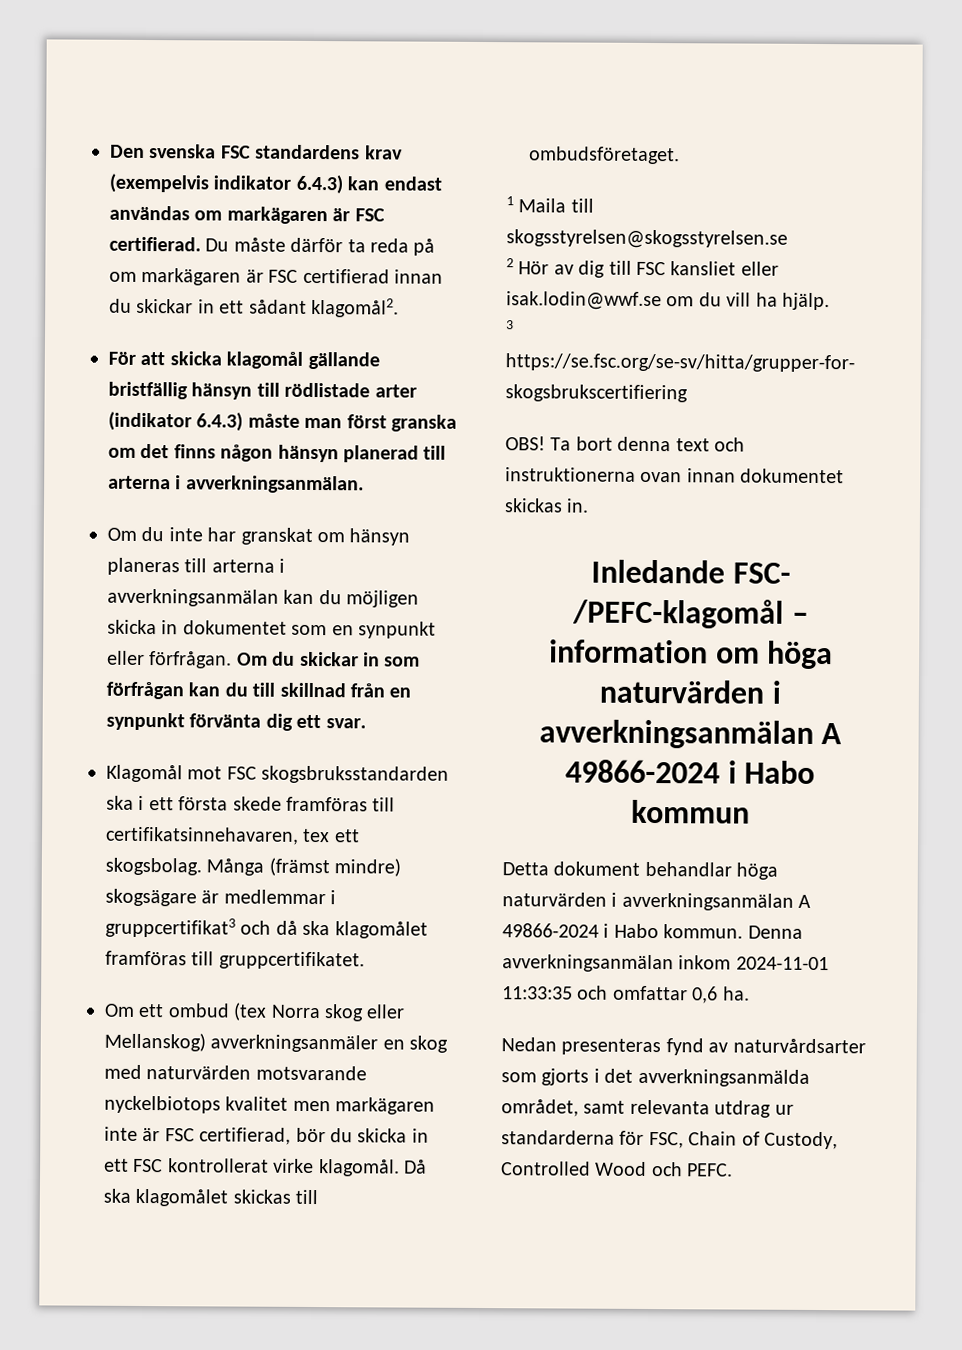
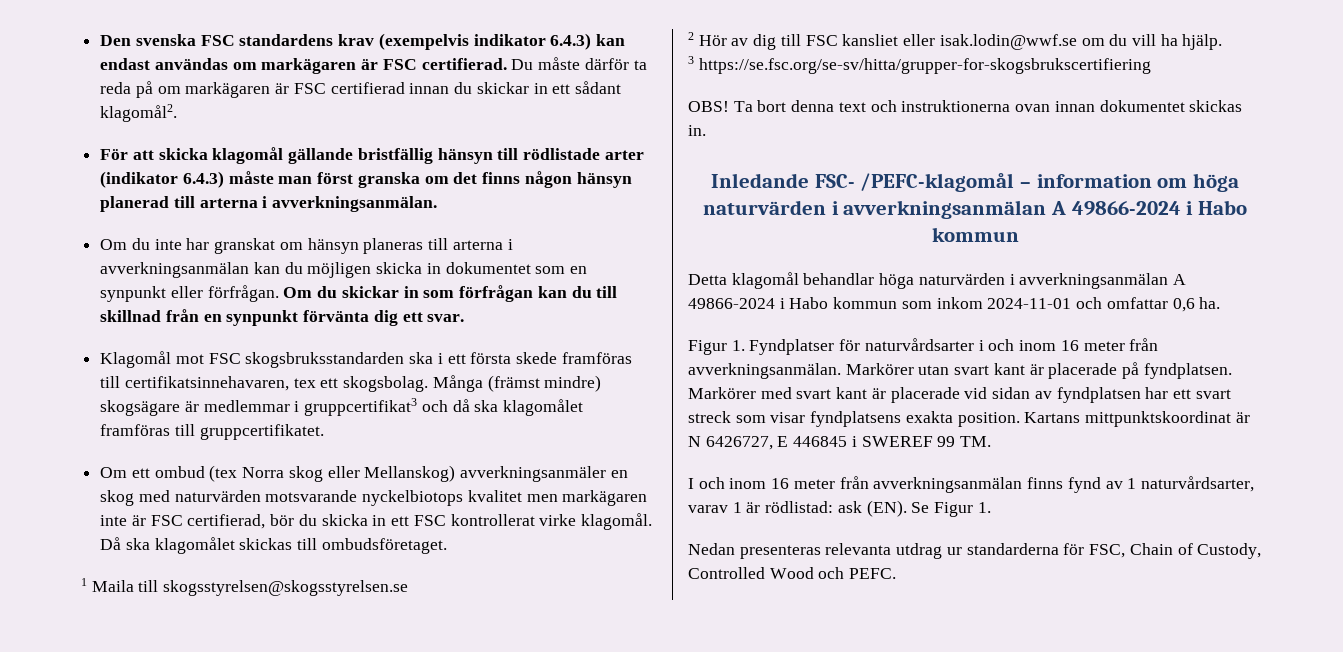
- Detta dokument behandlar höga naturvärden i avverkningsanmälan A 49866-2024 i Habo kommun. Denna avverkningsanmälan inkom 2024-11-01 11:33:35 och omfattar 0,6 ha.
+ Detta klagomål behandlar höga naturvärden i avverkningsanmälan A 49866-2024 i Habo kommun som inkom 2024-11-01 och omfattar 0,6 ha.
- Nedan presenteras fynd av naturvårdsarter som gjorts i det avverkningsanmälda området, samt relevanta utdrag ur standarderna för FSC, Chain of Custody, Controlled Wood och PEFC.
+ Figur 1. Fyndplatser för naturvårdsarter i och inom 16 meter från avverkningsanmälan. Markörer utan svart kant är placerade på fyndplatsen. Markörer med svart kant är placerade vid sidan av fyndplatsen har ett svart streck som visar fyndplatsens exakta position. Kartans mittpunktskoordinat är N 6426727, E 446845 i SWEREF 99 TM.
+ I och inom 16 meter från avverkningsanmälan finns fynd av 1 naturvårdsarter, varav 1 är rödlistad: ask (EN). Se Figur 1.
+ Nedan presenteras relevanta utdrag ur standarderna för FSC, Chain of Custody, Controlled Wood och PEFC.

